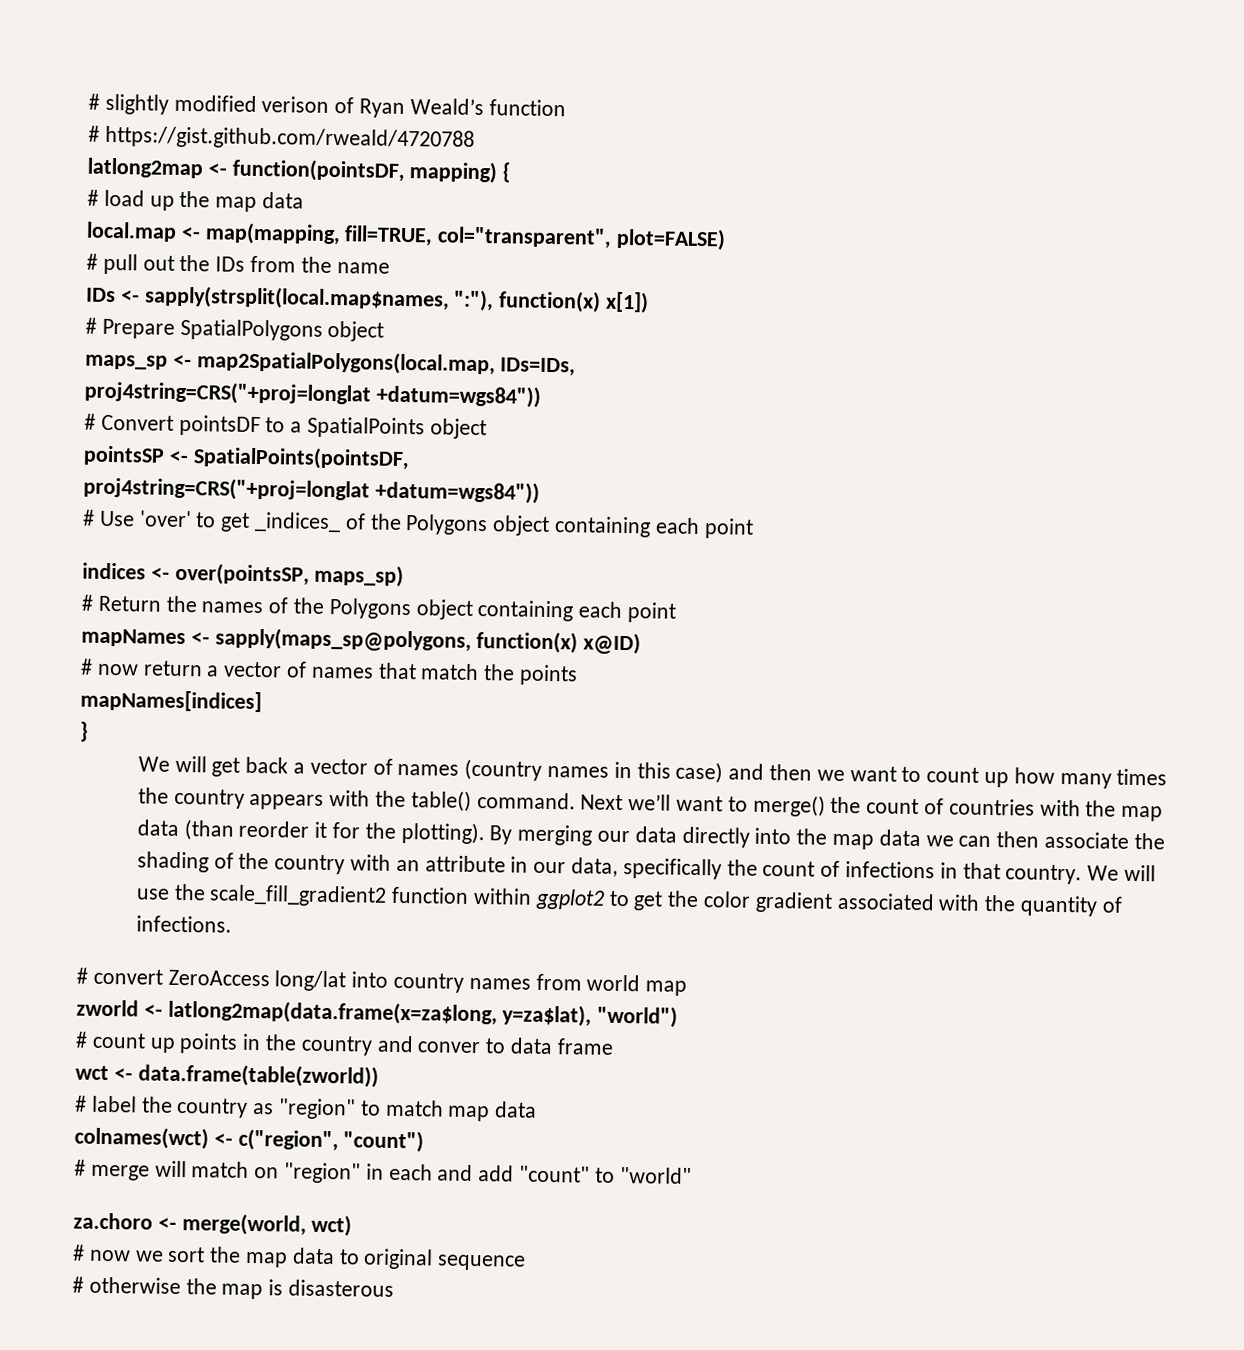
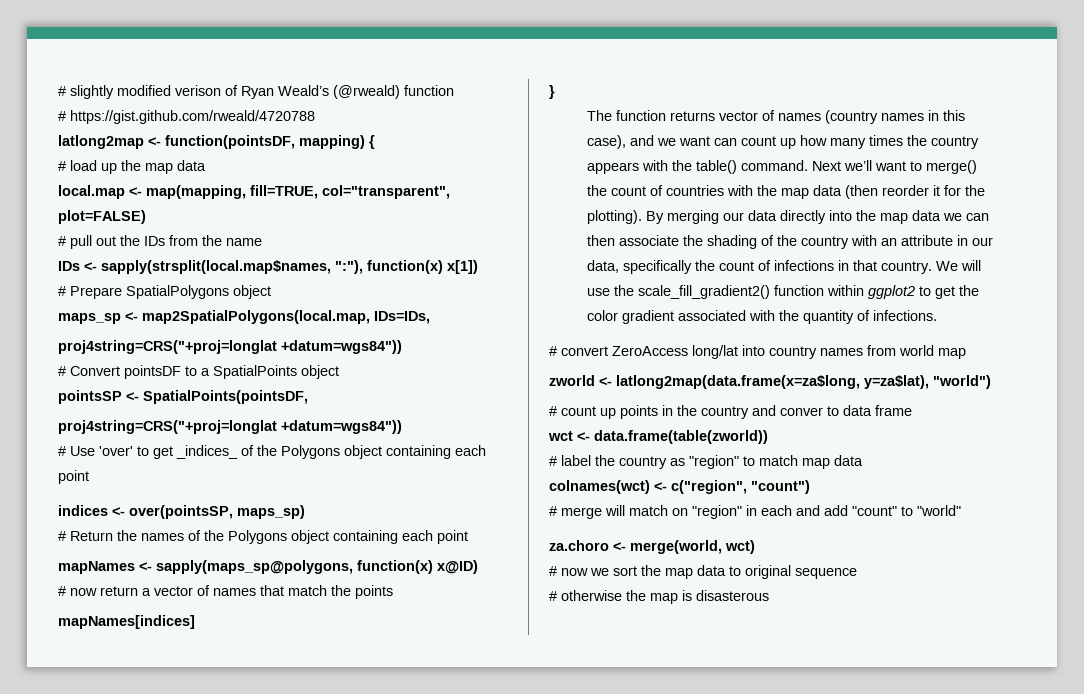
- # slightly modified verison of Ryan Weald’s function
+ # slightly modified verison of Ryan Weald’s (@rweald) function
- We will get back a vector of names (country names in this case) and then we want to count up how many times the country appears with the table() command.
+ The function returns vector of names (country names in this case), and we want can count up how many times the country appears with the table() command.
- Next we’ll want to merge() the count of countries with the map data (than reorder it for the plotting).
+ Next we’ll want to merge() the count of countries with the map data (then reorder it for the plotting).
- We will use the scale_fill_gradient2 function within ggplot2 to get the color gradient associated with the quantity of infections.
+ We will use the scale_fill_gradient2() function within ggplot2 to get the color gradient associated with the quantity of infections.

